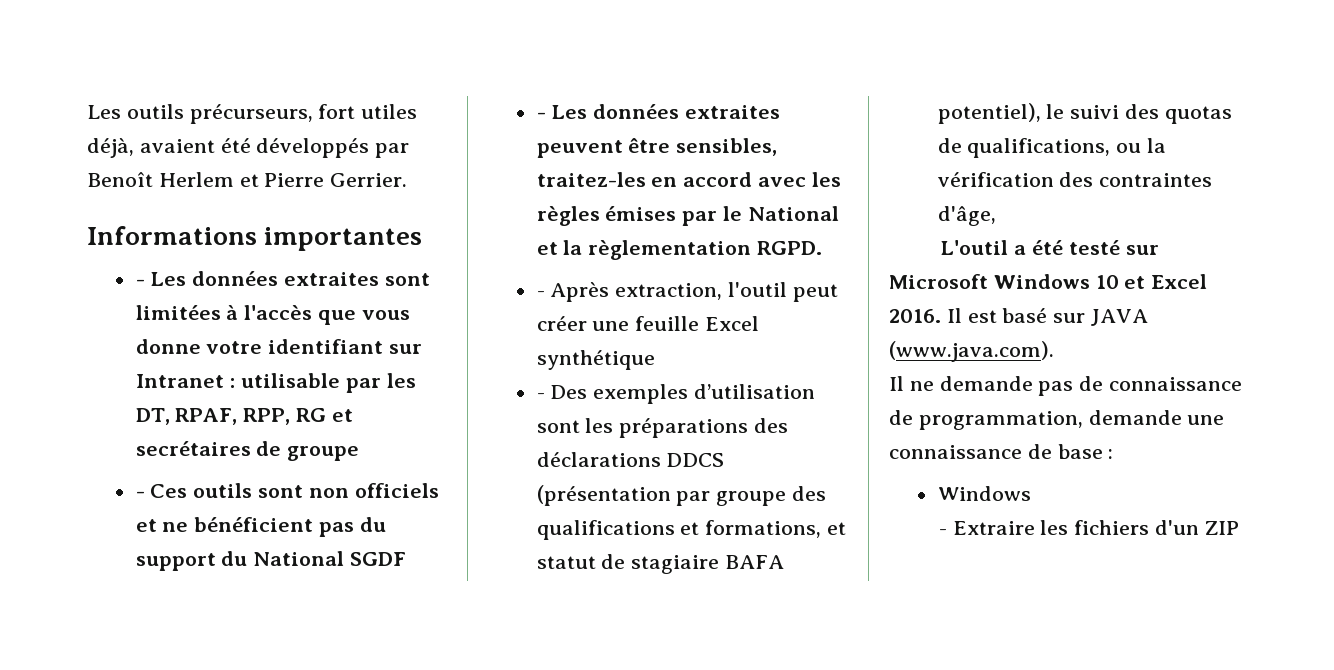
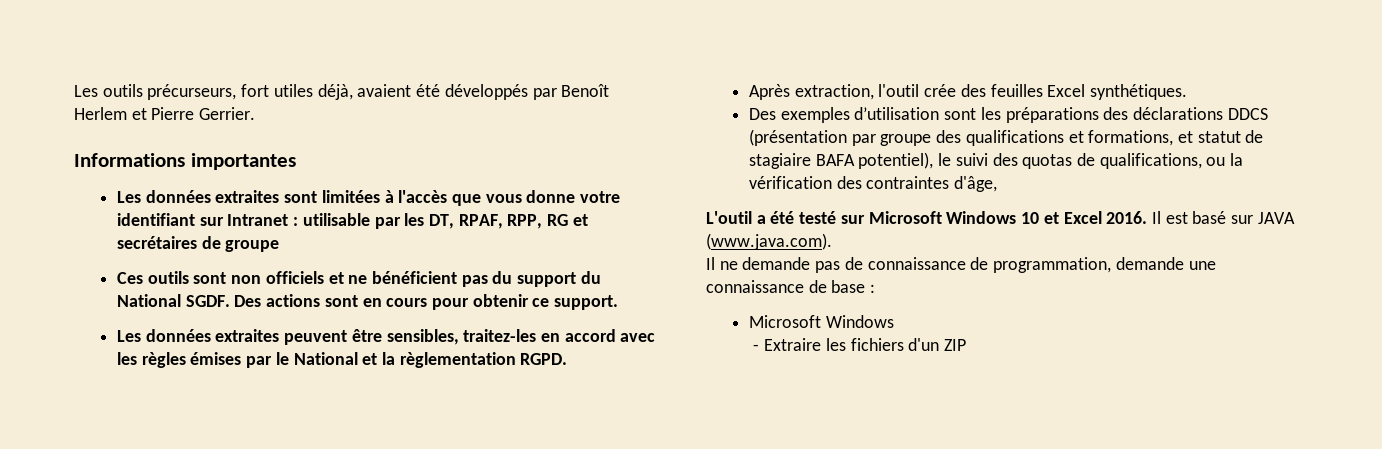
- - Les données extraites sont limitées à l'accès que vous donne votre identifiant sur Intranet : utilisable par les DT, RPAF, RPP, RG et secrétaires de groupe
+ Les données extraites sont limitées à l'accès que vous donne votre identifiant sur Intranet : utilisable par les DT, RPAF, RPP, RG et secrétaires de groupe
- - Ces outils sont non officiels et ne bénéficient pas du support du National SGDF
- - Les données extraites peuvent être sensibles, traitez-les en accord avec les règles émises par le National et la règlementation RGPD.
+ Ces outils sont non officiels et ne bénéficient pas du support du National SGDF. Des actions sont en cours pour obtenir ce support.
+ Les données extraites peuvent être sensibles, traitez-les en accord avec les règles émises par le National et la règlementation RGPD.
- - Après extraction, l'outil peut créer une feuille Excel synthétique
- - Des exemples d’utilisation sont les préparations des déclarations DDCS (présentation par groupe des qualifications et formations, et statut de stagiaire BAFA potentiel), le suivi des quotas de qualifications, ou la vérification des contraintes d'âge,
+ Après extraction, l'outil crée des feuilles Excel synthétiques.
+ Des exemples d’utilisation sont les préparations des déclarations DDCS (présentation par groupe des qualifications et formations, et statut de stagiaire BAFA potentiel), le suivi des quotas de qualifications, ou la vérification des contraintes d'âge,
  Il ne demande pas de connaissance de programmation, demande une connaissance de base :
- Windows
+ Microsoft Windows

